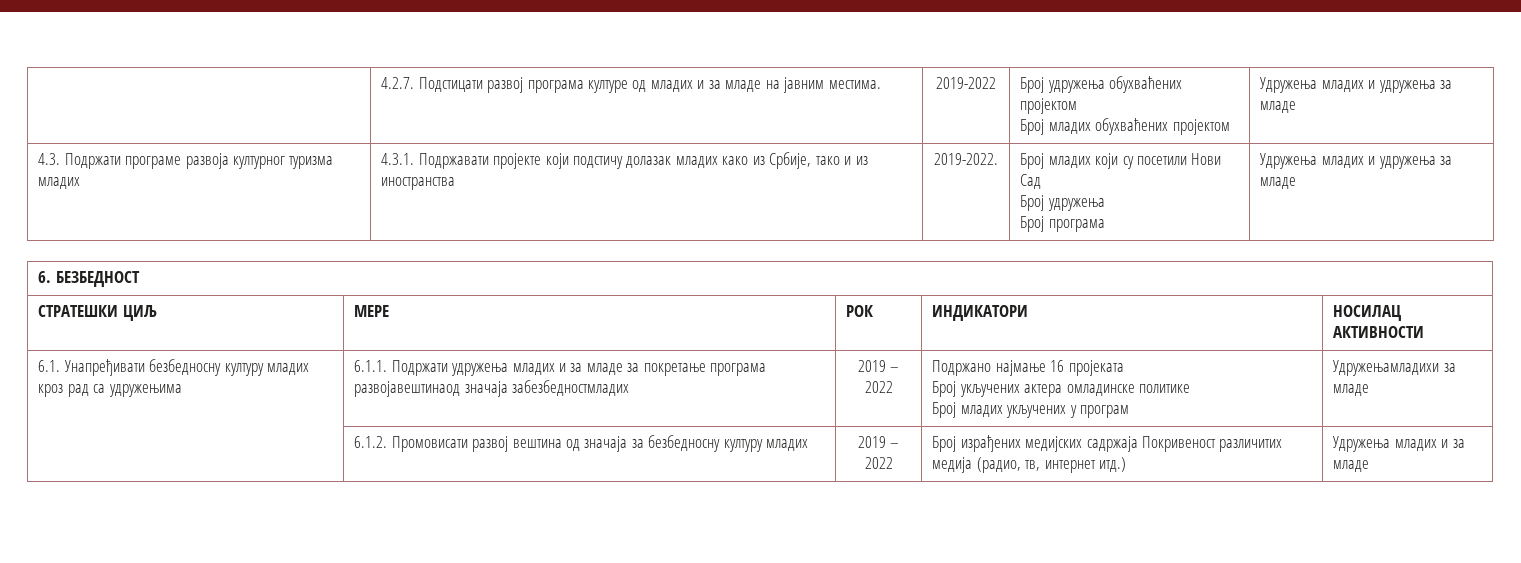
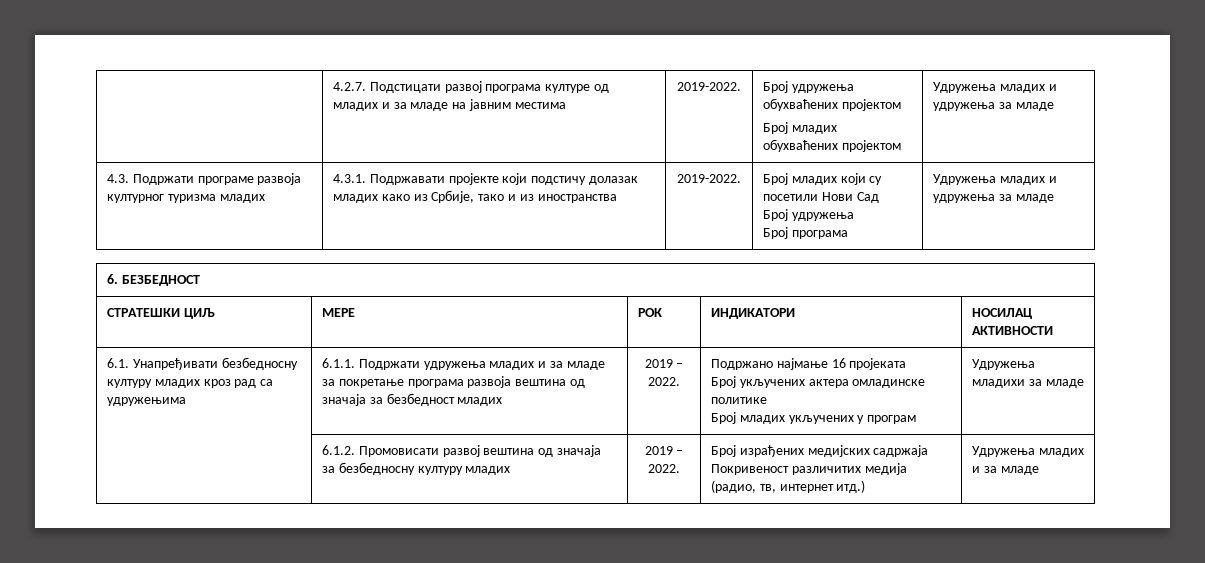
- | 4.2.7. Подстицати развој програма културе од младих и за младе на јавним местима. | 2019-2022 | Број удружења обухваћених пројектом
+ | 4.2.7. Подстицати развој програма културе од младих и за младе на јавним местима | 2019-2022. | Број удружења обухваћених пројектом
- 6.1.1. Подржати удружења младих и за младе за покретање програма развојавештинаод значаја забезбедностмладих | 2019 – 2022
+ 6.1.1. Подржати удружења младих и за младе за покретање програма развоја вештина од значаја за безбедност младих | 2019 – 2022.
- Удружењамладихи за младе
+ Удружења младихи за младе
- | 6.1.2. Промовисати развој вештина од значаја за безбедносну културу младих | 2019 – 2022 | Број израђених медијских садржаја Покривеност различитих медија (радио, тв, интернет итд.) | Удружења младих и за младе
+ | 6.1.2. Промовисати развој вештина од значаја за безбедносну културу младих | 2019 – 2022. | Број израђених медијских садржаја Покривеност различитих медија (радио, тв, интернет итд.) | Удружења младих и за младе

